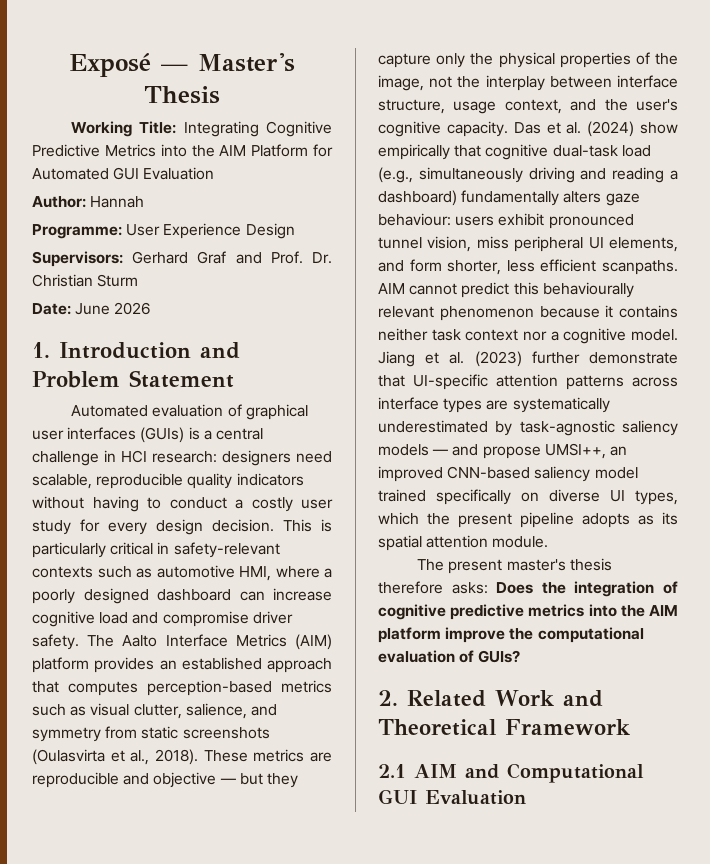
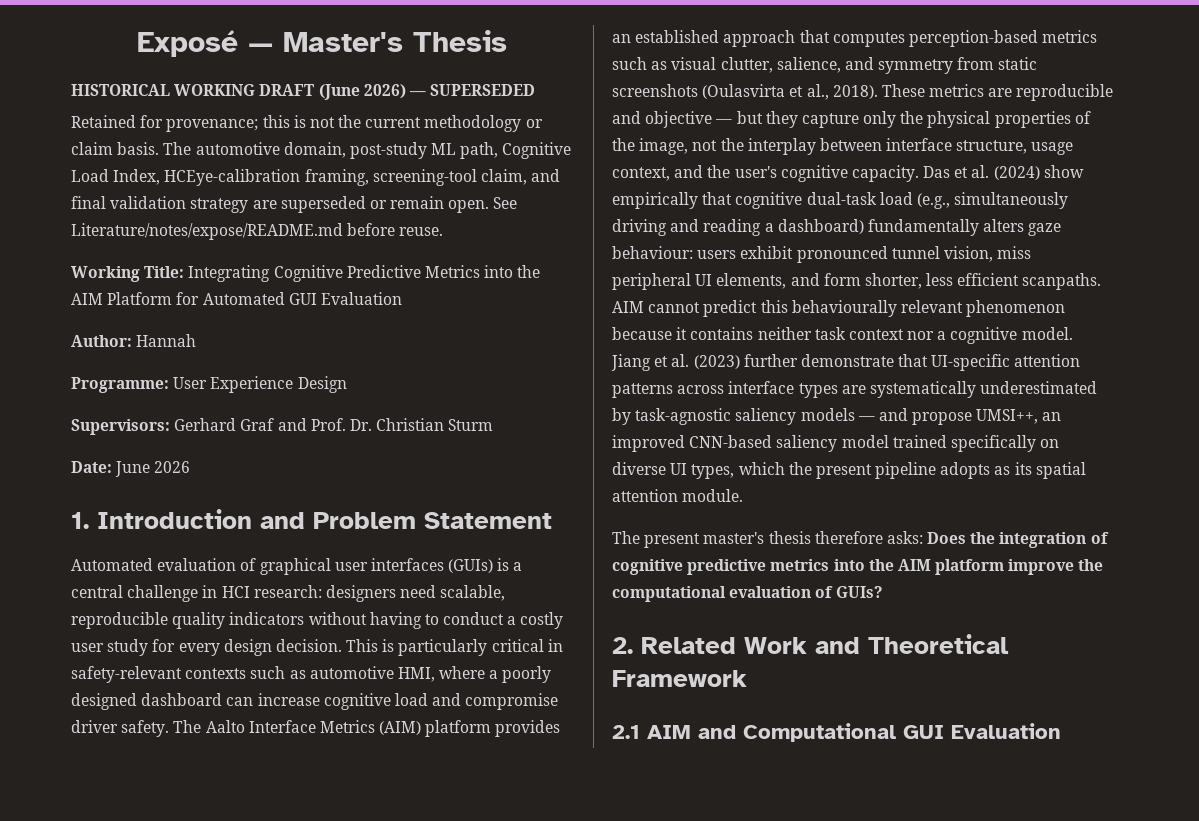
+ HISTORICAL WORKING DRAFT (June 2026) — SUPERSEDED
+ Retained for provenance; this is not the current methodology or claim basis. The automotive domain, post-study ML path, Cognitive Load Index, HCEye-calibration framing, screening-tool claim, and final validation strategy are superseded or remain open. See Literature/notes/expose/README.md before reuse.

